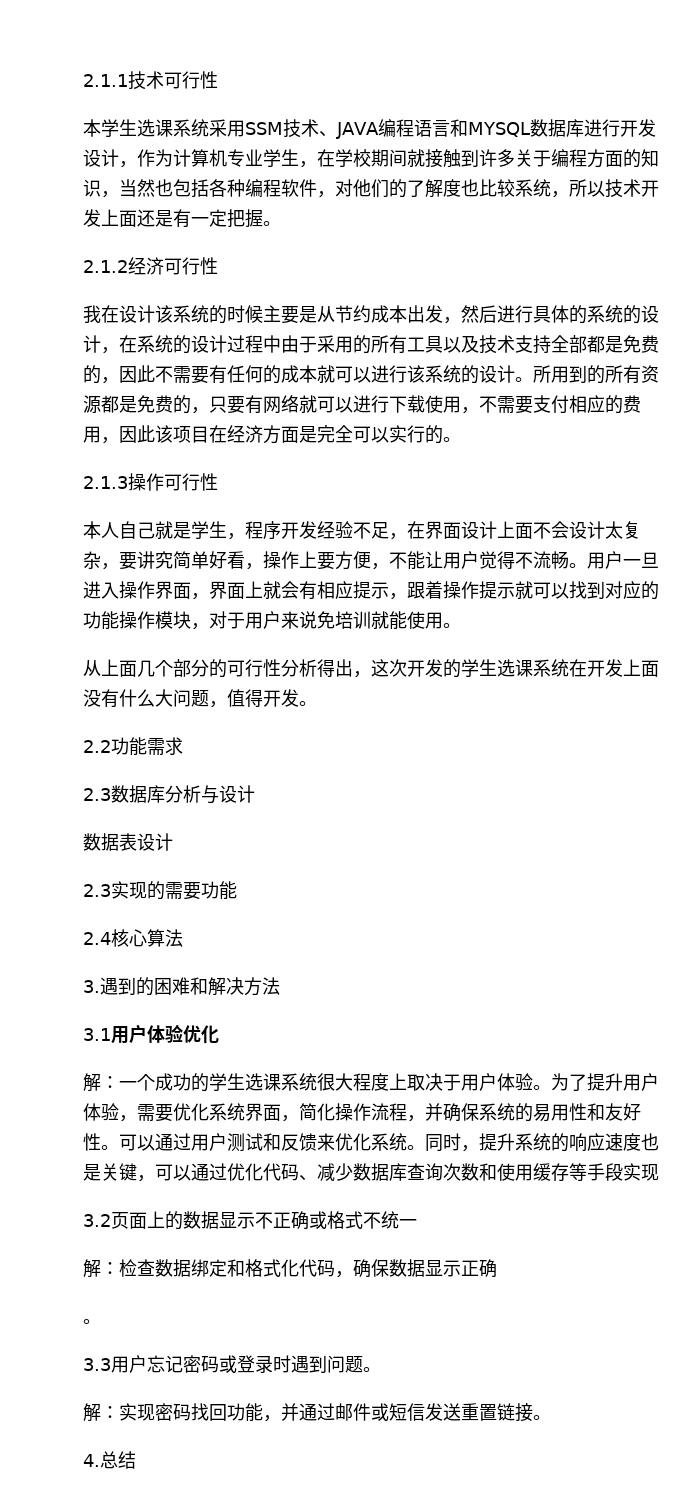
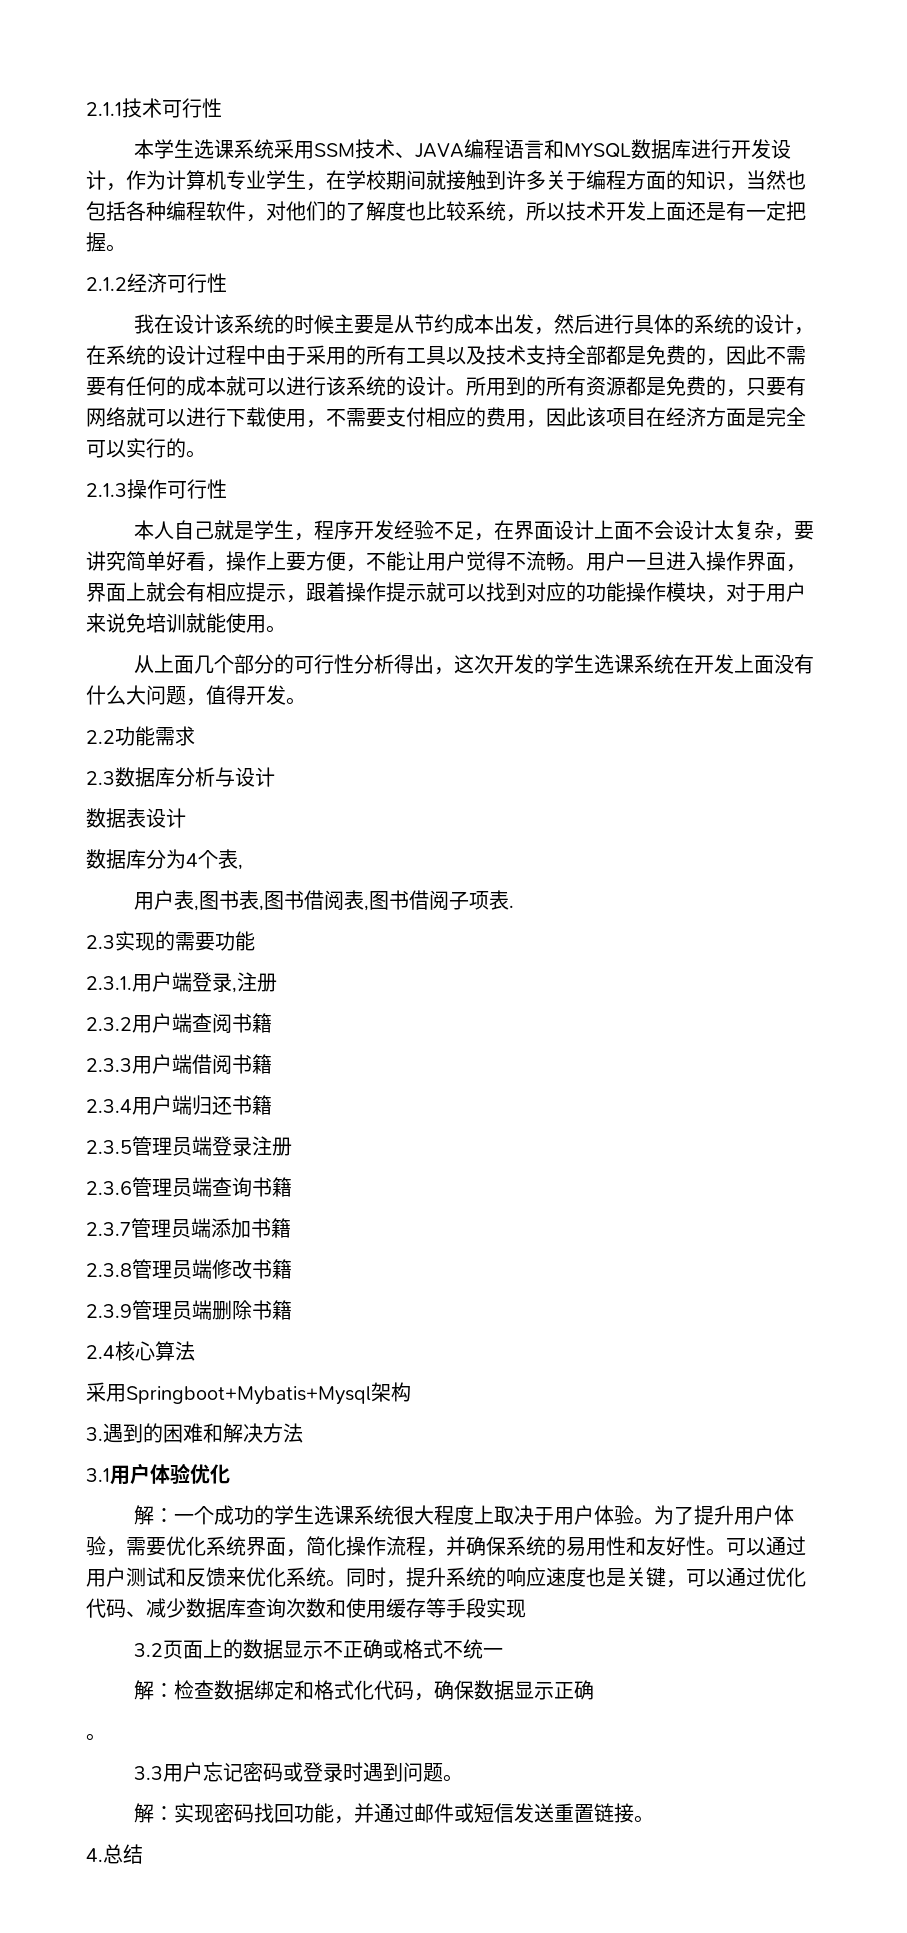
+ 数据库分为4个表,
+ 用户表,图书表,图书借阅表,图书借阅子项表.
+ 2.3.1.用户端登录,注册
+ 2.3.2用户端查阅书籍
+ 2.3.3用户端借阅书籍
+ 2.3.4用户端归还书籍
+ 2.3.5管理员端登录注册
+ 2.3.6管理员端查询书籍
+ 2.3.7管理员端添加书籍
+ 2.3.8管理员端修改书籍
+ 2.3.9管理员端删除书籍
+ 采用Springboot+Mybatis+Mysql架构

